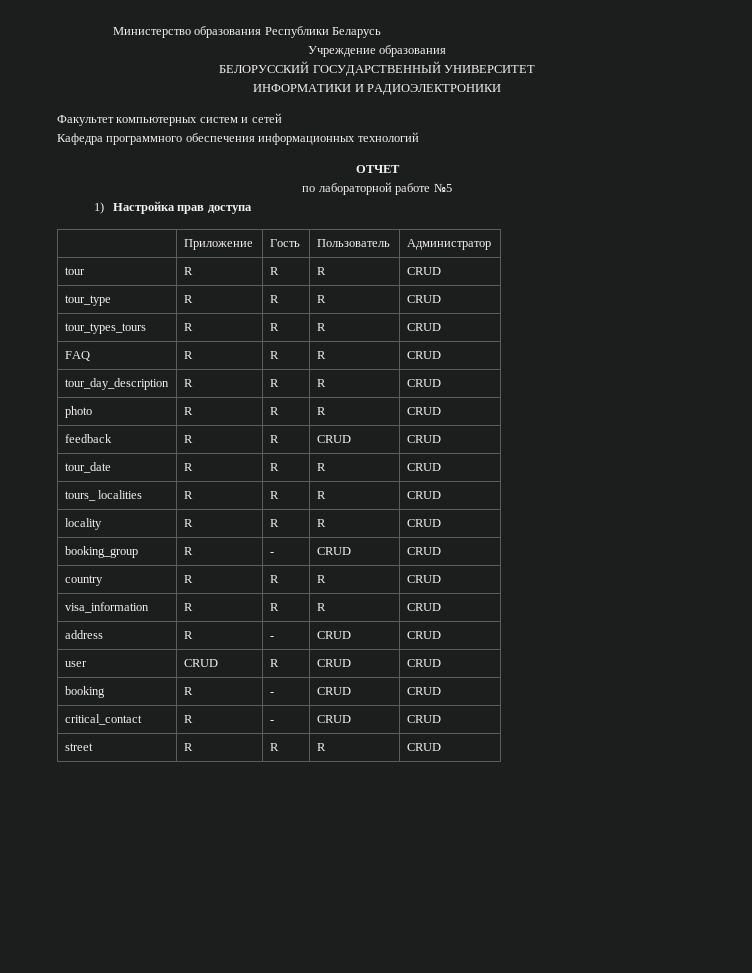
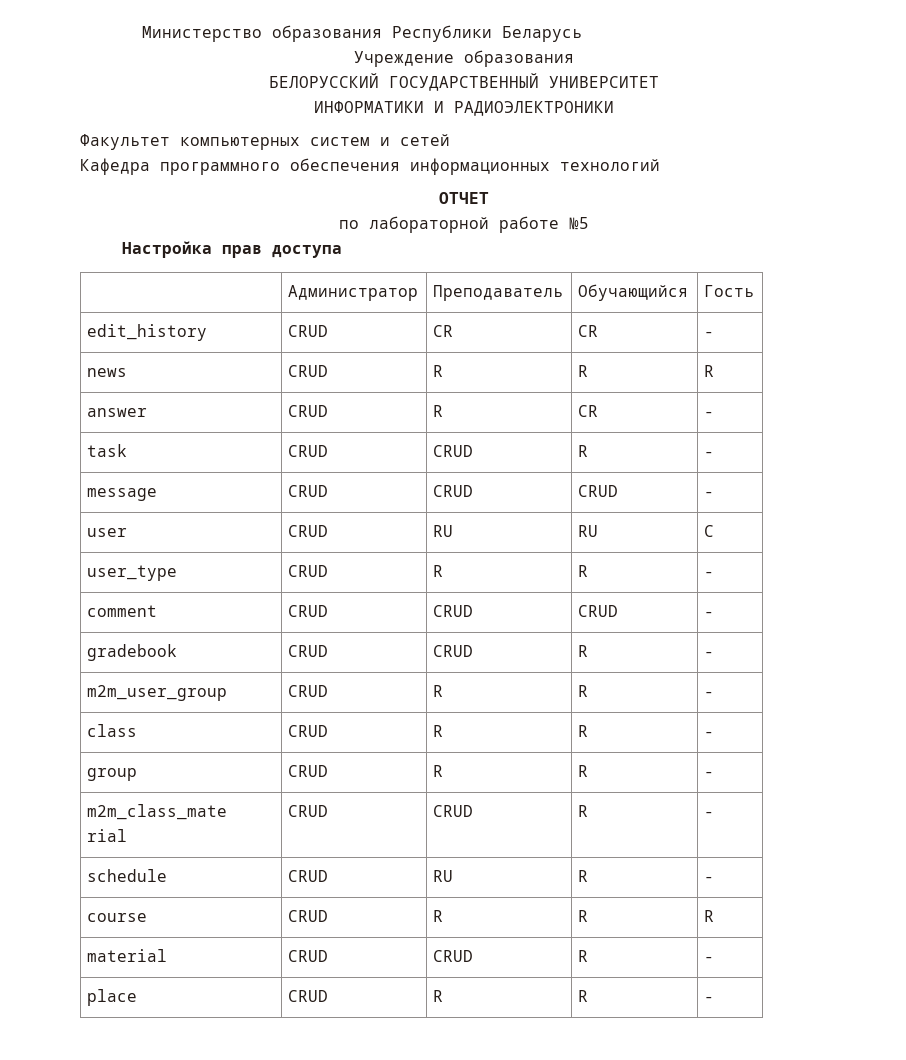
- 1) Настройка прав доступа
+ Настройка прав доступа
- | Приложение | Гость | Пользователь | Администратор
- tour | R | R | R | CRUD
- tour_type | R | R | R | CRUD
- tour_types_tours | R | R | R | CRUD
- FAQ | R | R | R | CRUD
- tour_day_description | R | R | R | CRUD
- photo | R | R | R | CRUD
- feedback | R | R | CRUD | CRUD
- tour_date | R | R | R | CRUD
- tours_ localities | R | R | R | CRUD
- locality | R | R | R | CRUD
- booking_group | R | - | CRUD | CRUD
- country | R | R | R | CRUD
- visa_information | R | R | R | CRUD
- address | R | - | CRUD | CRUD
- user | CRUD | R | CRUD | CRUD
- booking | R | - | CRUD | CRUD
- critical_contact | R | - | CRUD | CRUD
- street | R | R | R | CRUD
+ | Администратор | Преподаватель | Обучающийся | Гость
+ edit_history | CRUD | CR | CR | -
+ news | CRUD | R | R | R
+ answer | CRUD | R | CR | -
+ task | CRUD | CRUD | R | -
+ message | CRUD | CRUD | CRUD | -
+ user | CRUD | RU | RU | C
+ user_type | CRUD | R | R | -
+ comment | CRUD | CRUD | CRUD | -
+ gradebook | CRUD | CRUD | R | -
+ m2m_user_group | CRUD | R | R | -
+ class | CRUD | R | R | -
+ group | CRUD | R | R | -
+ m2m_class_mate rial | CRUD | CRUD | R | -
+ schedule | CRUD | RU | R | -
+ course | CRUD | R | R | R
+ material | CRUD | CRUD | R | -
+ place | CRUD | R | R | -

